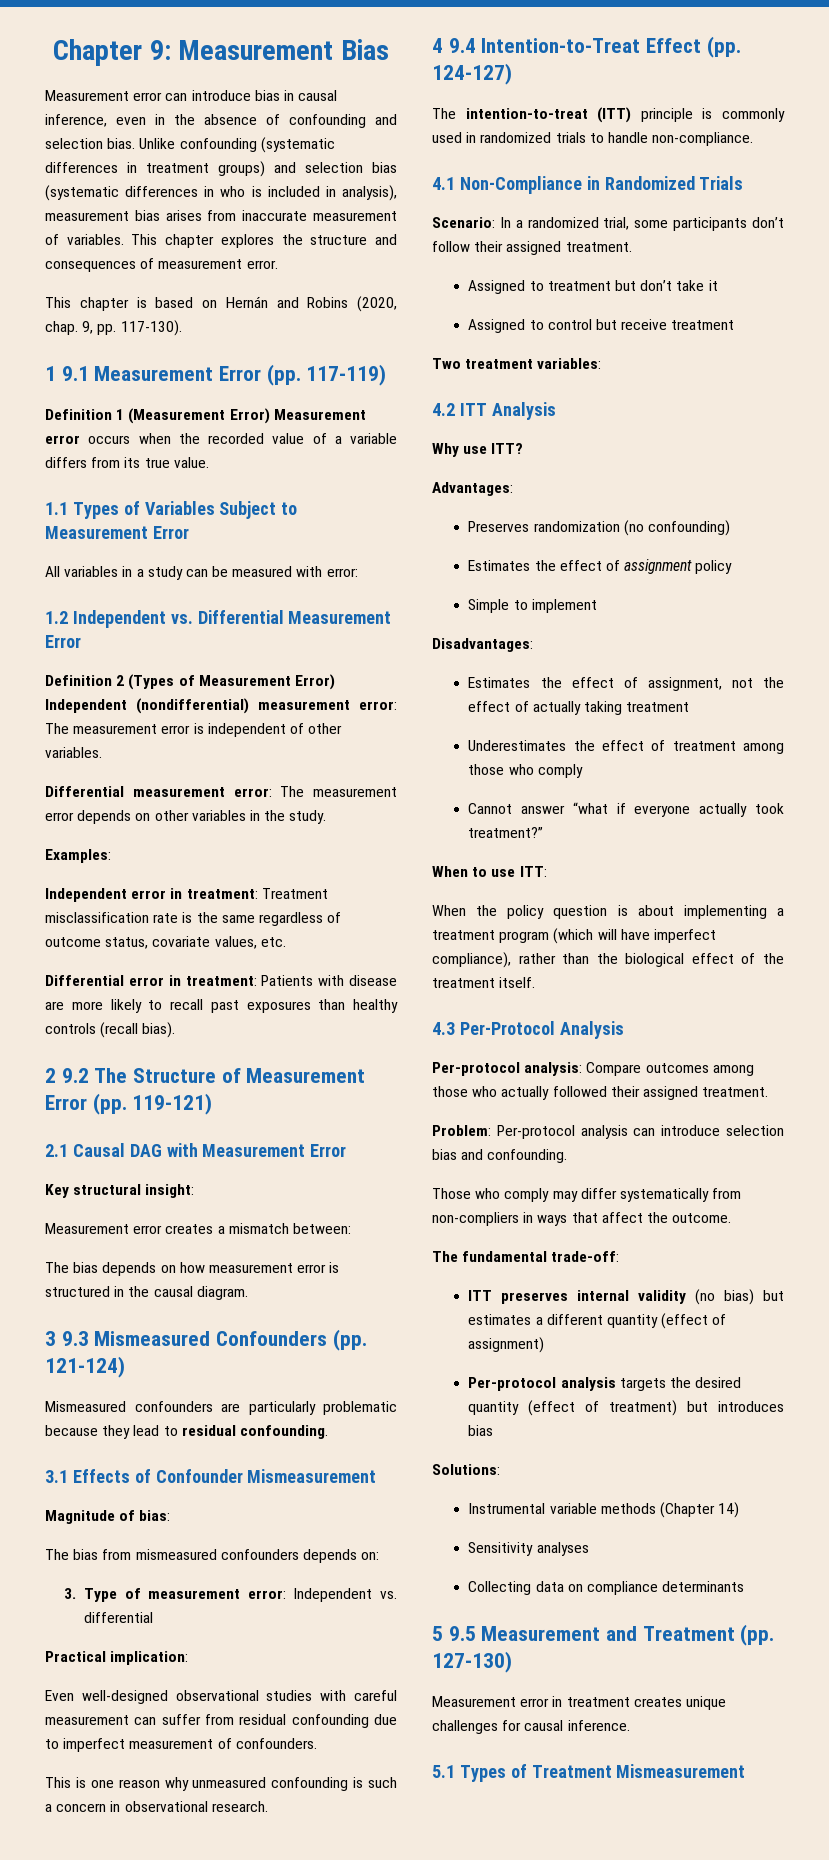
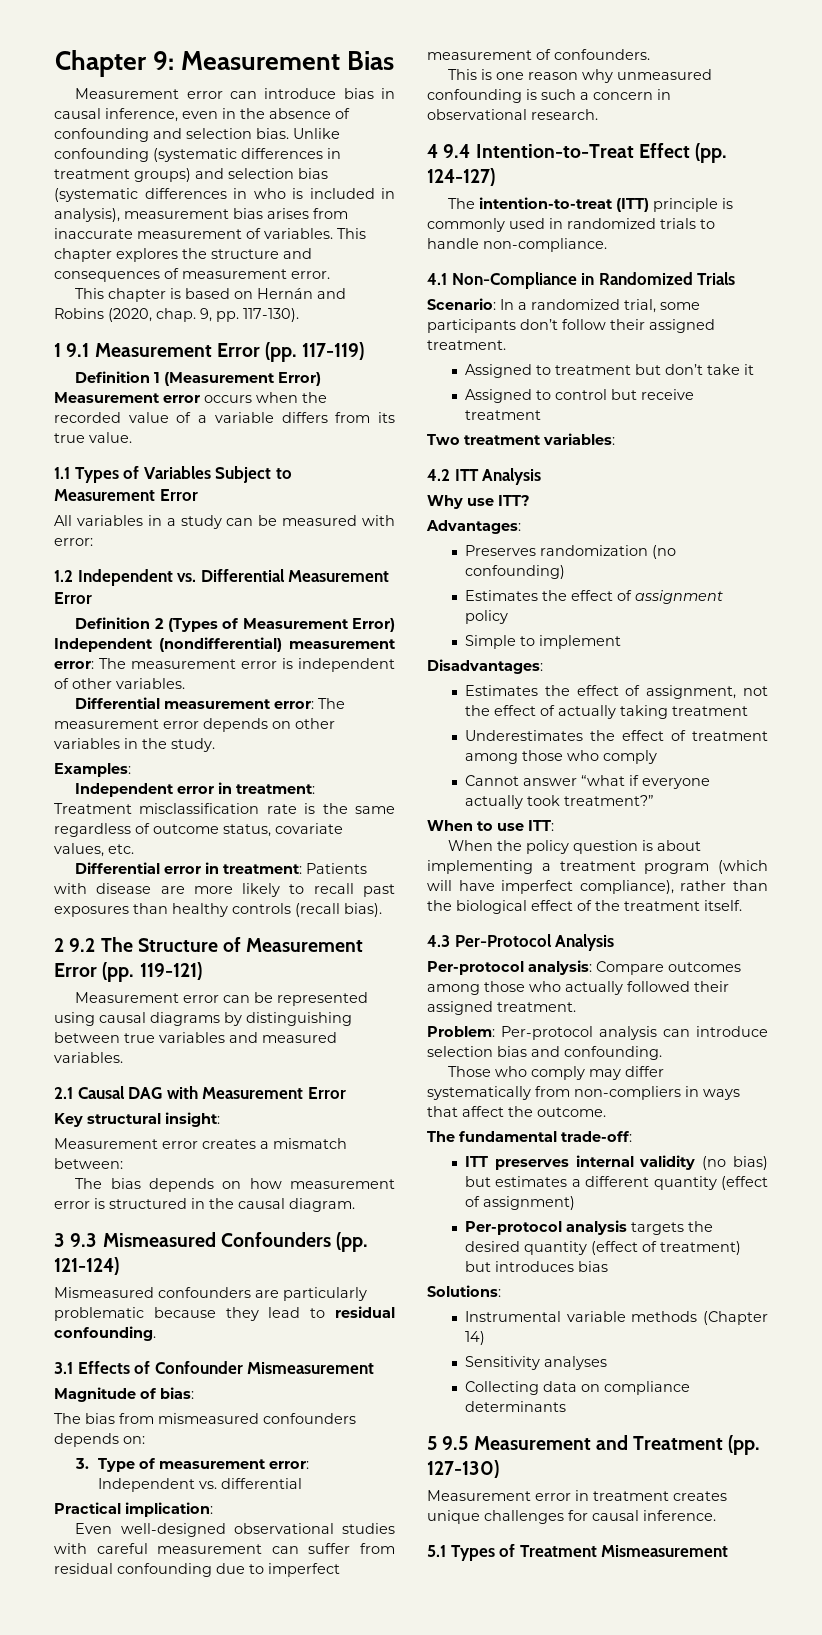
+ Measurement error can be represented using causal diagrams by distinguishing between true variables and measured variables.

